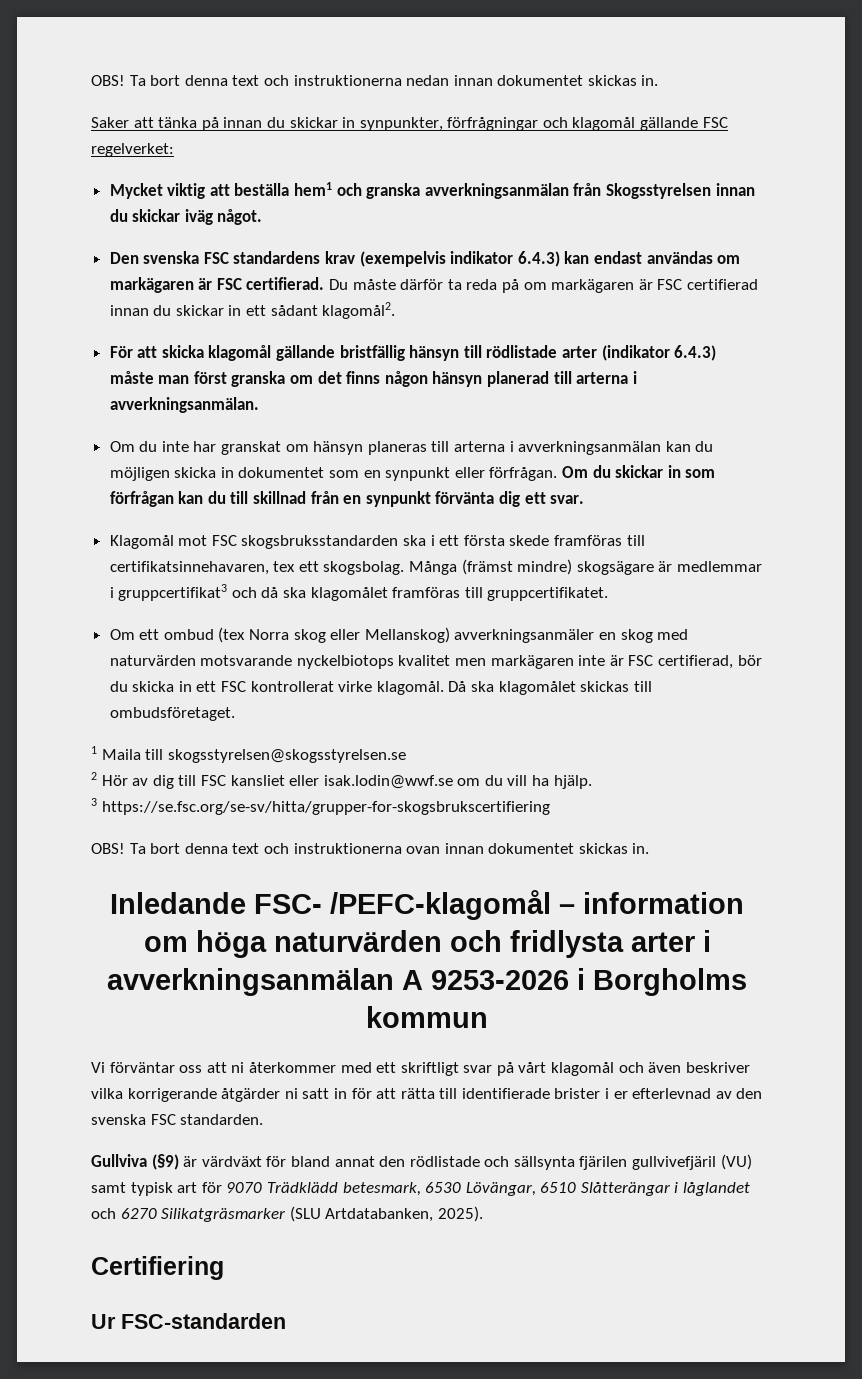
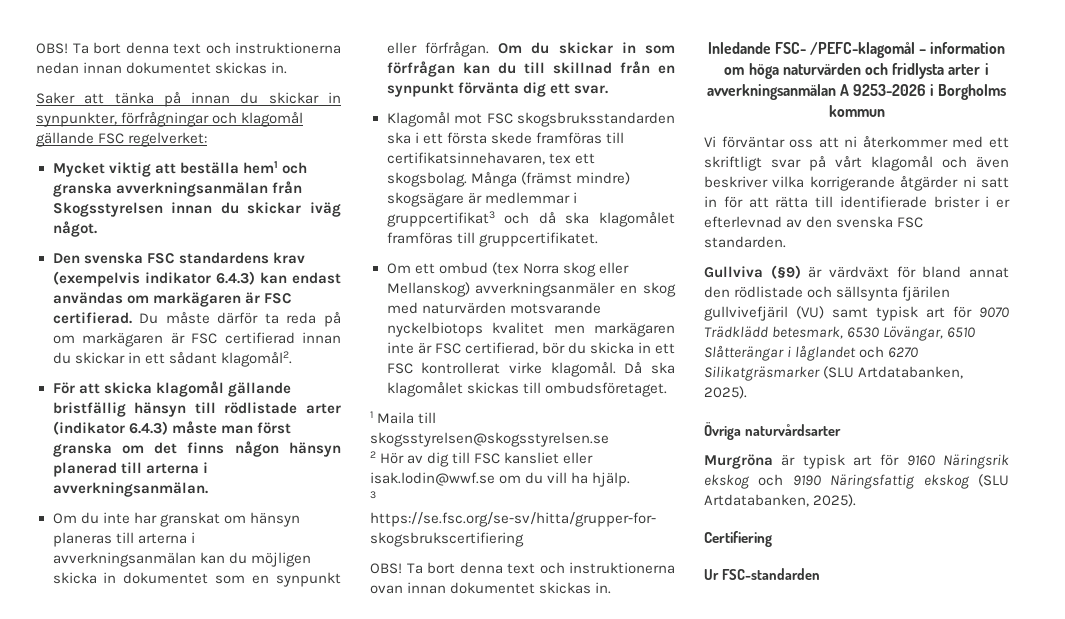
+ Övriga naturvårdsarter
+ Murgröna är typisk art för 9160 Näringsrik ekskog och 9190 Näringsfattig ekskog (SLU Artdatabanken, 2025).

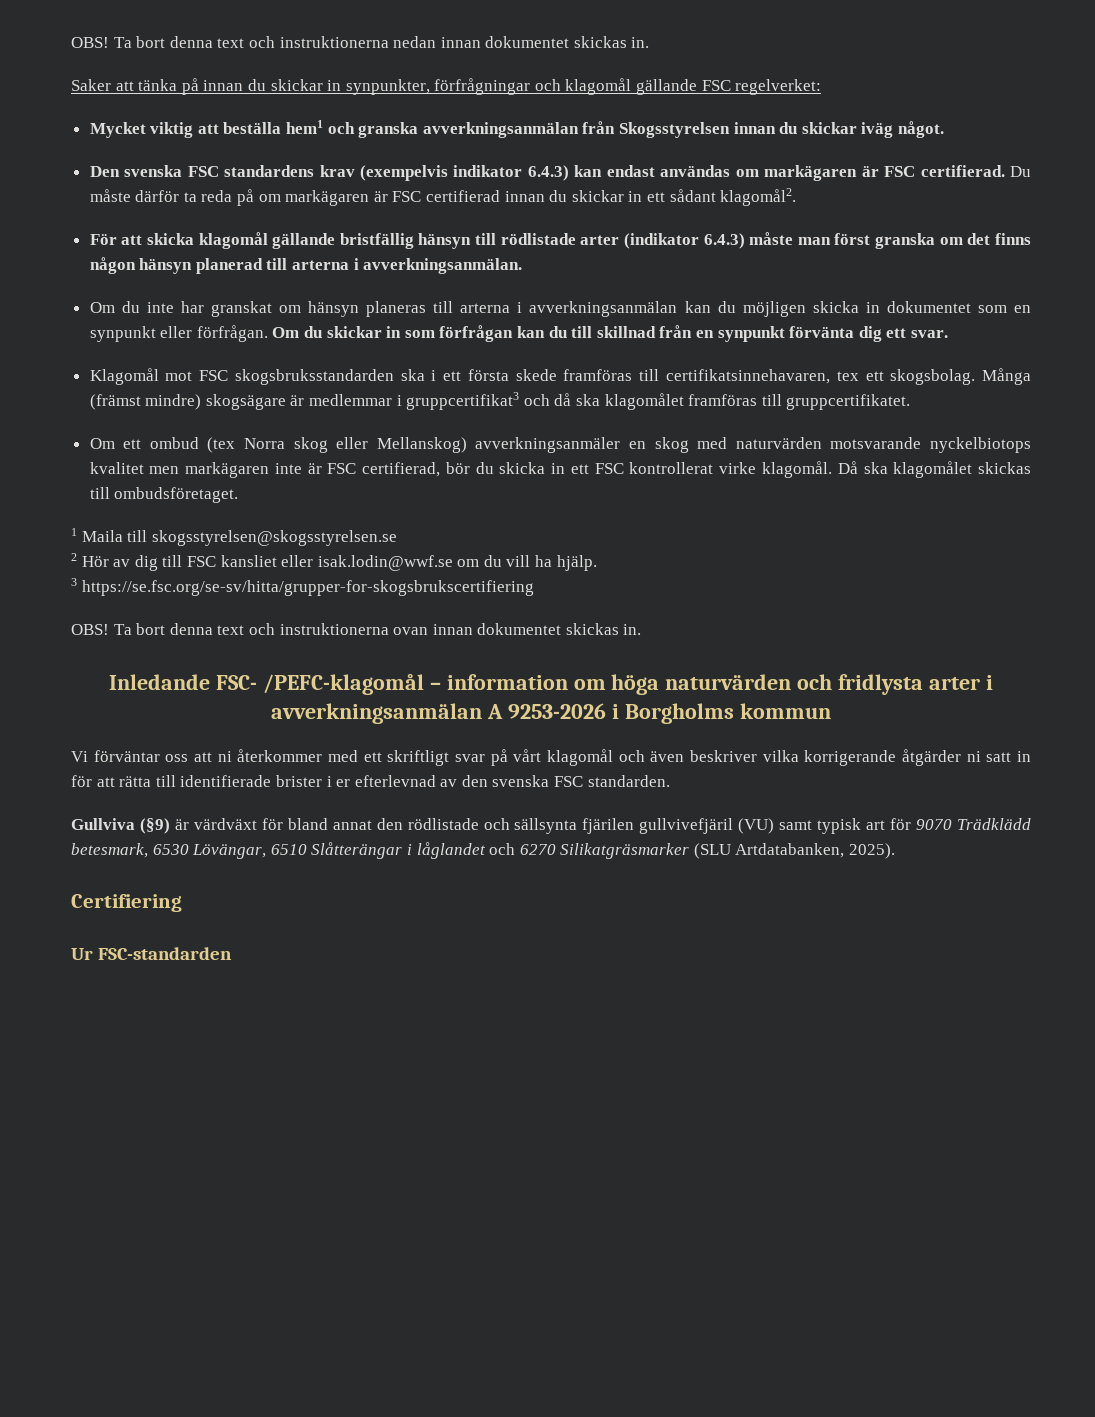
- Övriga naturvårdsarter
- Murgröna är typisk art för 9160 Näringsrik ekskog och 9190 Näringsfattig ekskog (SLU Artdatabanken, 2025).

